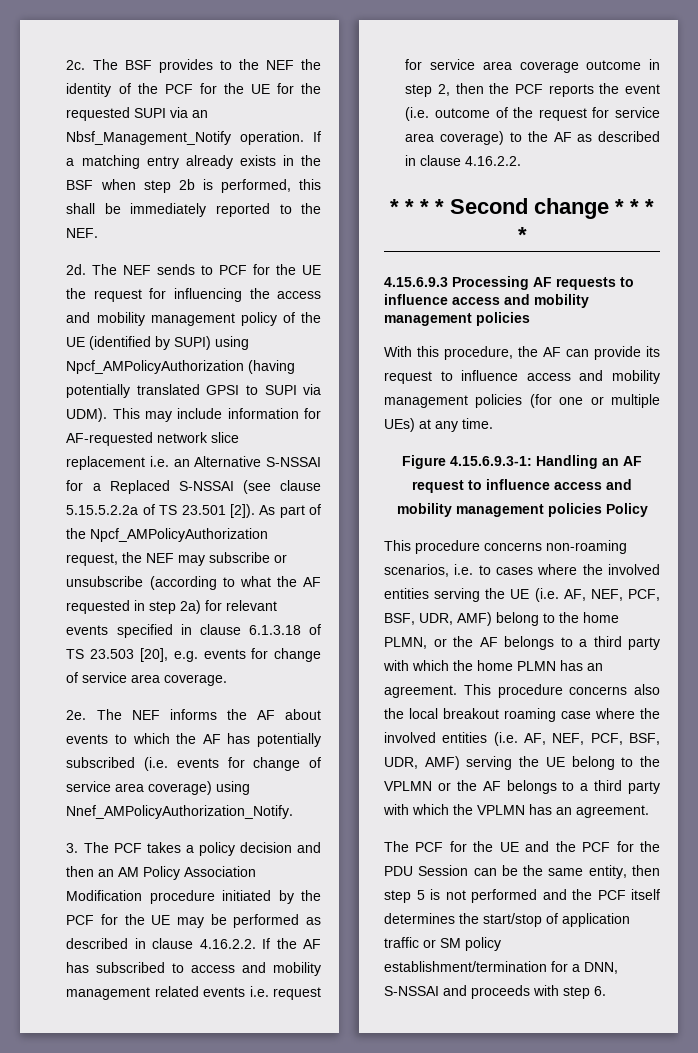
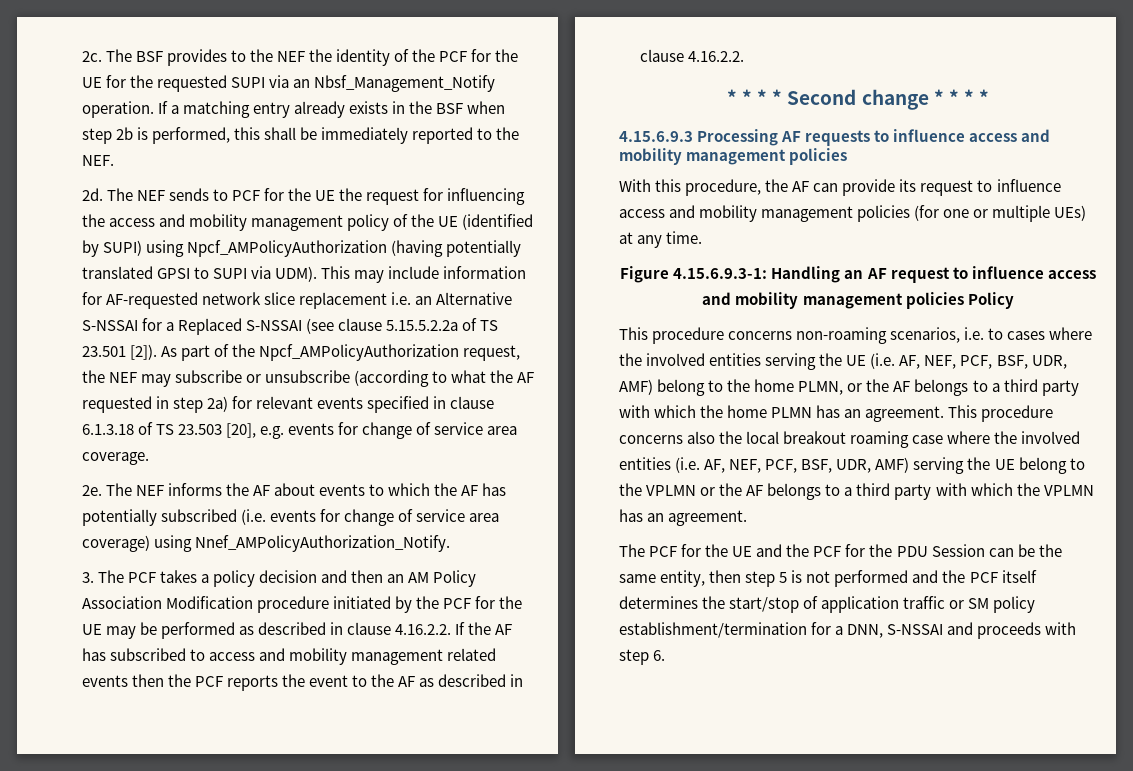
- 3. The PCF takes a policy decision and then an AM Policy Association Modification procedure initiated by the PCF for the UE may be performed as described in clause 4.16.2.2. If the AF has subscribed to access and mobility management related events i.e. request for service area coverage outcome in step 2, then the PCF reports the event (i.e. outcome of the request for service area coverage) to the AF as described in clause 4.16.2.2.
+ 3. The PCF takes a policy decision and then an AM Policy Association Modification procedure initiated by the PCF for the UE may be performed as described in clause 4.16.2.2. If the AF has subscribed to access and mobility management related events then the PCF reports the event to the AF as described in clause 4.16.2.2.

